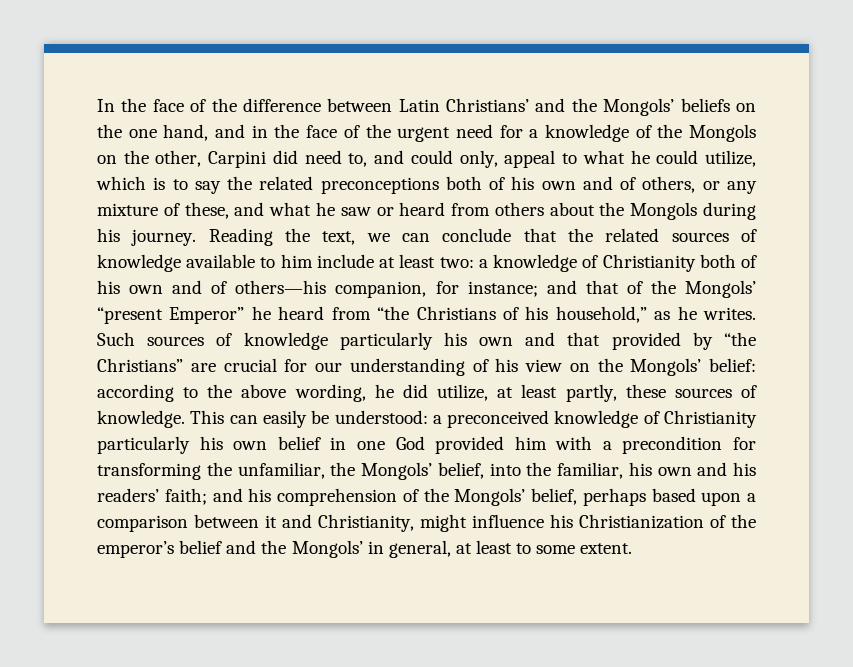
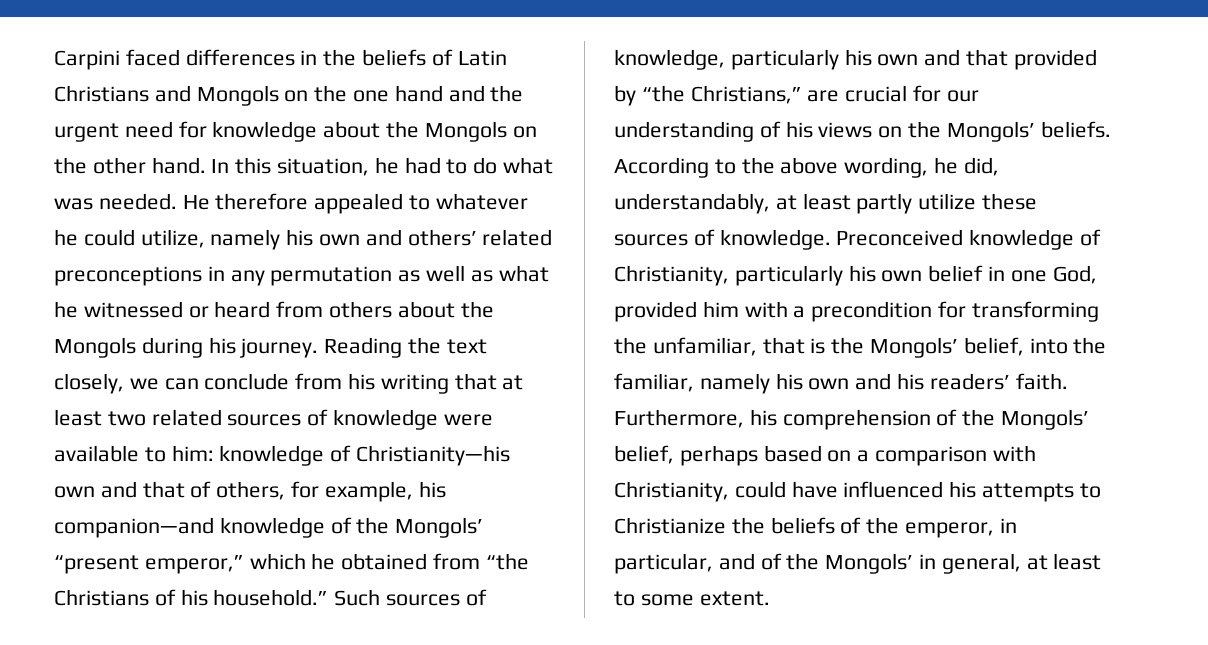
- In the face of the difference between Latin Christians’ and the Mongols’ beliefs on the one hand, and in the face of the urgent need for a knowledge of the Mongols on the other, Carpini did need to, and could only, appeal to what he could utilize, which is to say the related preconceptions both of his own and of others, or any mixture of these, and what he saw or heard from others about the Mongols during his journey.
+ Carpini faced differences in the beliefs of Latin Christians and Mongols on the one hand and the urgent need for knowledge about the Mongols on the other hand. In this situation, he had to do what was needed. He therefore appealed to whatever he could utilize, namely his own and others’ related preconceptions in any permutation as well as what he witnessed or heard from others about the Mongols during his journey.
- Reading the text, we can conclude that the related sources of knowledge available to him include at least two: a knowledge of Christianity both of his own and of others—his companion, for instance; and that of the Mongols’ “present Emperor” he heard from “the Christians of his household,” as he writes.
+ Reading the text closely, we can conclude from his writing that at least two related sources of knowledge were available to him: knowledge of Christianity—his own and that of others, for example, his companion—and knowledge of the Mongols’ “present emperor,” which he obtained from “the Christians of his household.”
- Such sources of knowledge particularly his own and that provided by “the Christians” are crucial for our understanding of his view on the Mongols’ belief: according to the above wording, he did utilize, at least partly, these sources of knowledge. This can easily be understood: a preconceived knowledge of Christianity particularly his own belief in one God provided him with a precondition for transforming the unfamiliar, the Mongols’ belief, into the familiar, his own and his readers’ faith; and his comprehension of the Mongols’ belief, perhaps based upon a comparison between it and Christianity, might influence his Christianization of the emperor’s belief and the Mongols’ in general, at least to some extent.
+ Such sources of knowledge, particularly his own and that provided by “the Christians,” are crucial for our understanding of his views on the Mongols’ beliefs. According to the above wording, he did, understandably, at least partly utilize these sources of knowledge. Preconceived knowledge of Christianity, particularly his own belief in one God, provided him with a precondition for transforming the unfamiliar, that is the Mongols’ belief, into the familiar, namely his own and his readers’ faith. Furthermore, his comprehension of the Mongols’ belief, perhaps based on a comparison with Christianity, could have influenced his attempts to Christianize the beliefs of the emperor, in particular, and of the Mongols’ in general, at least to some extent.

